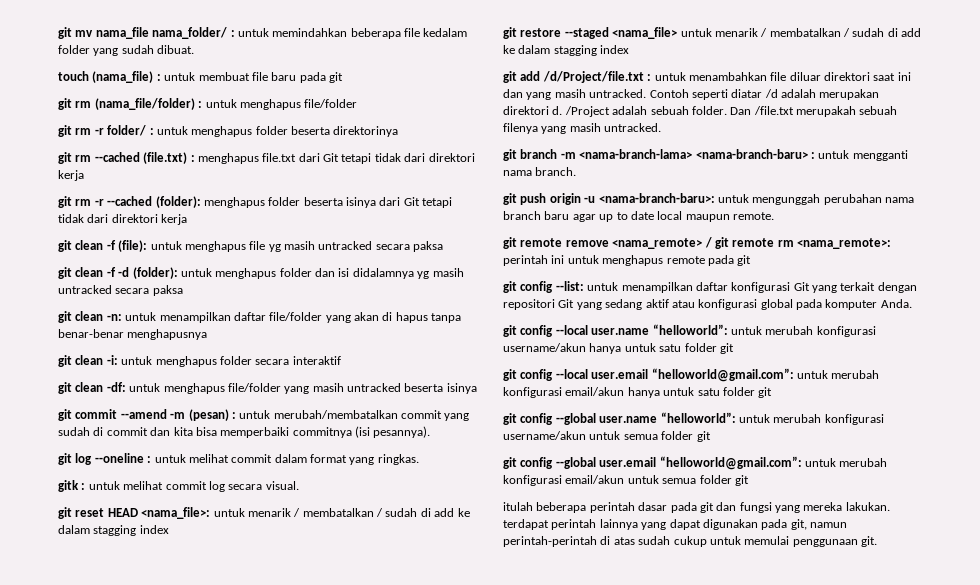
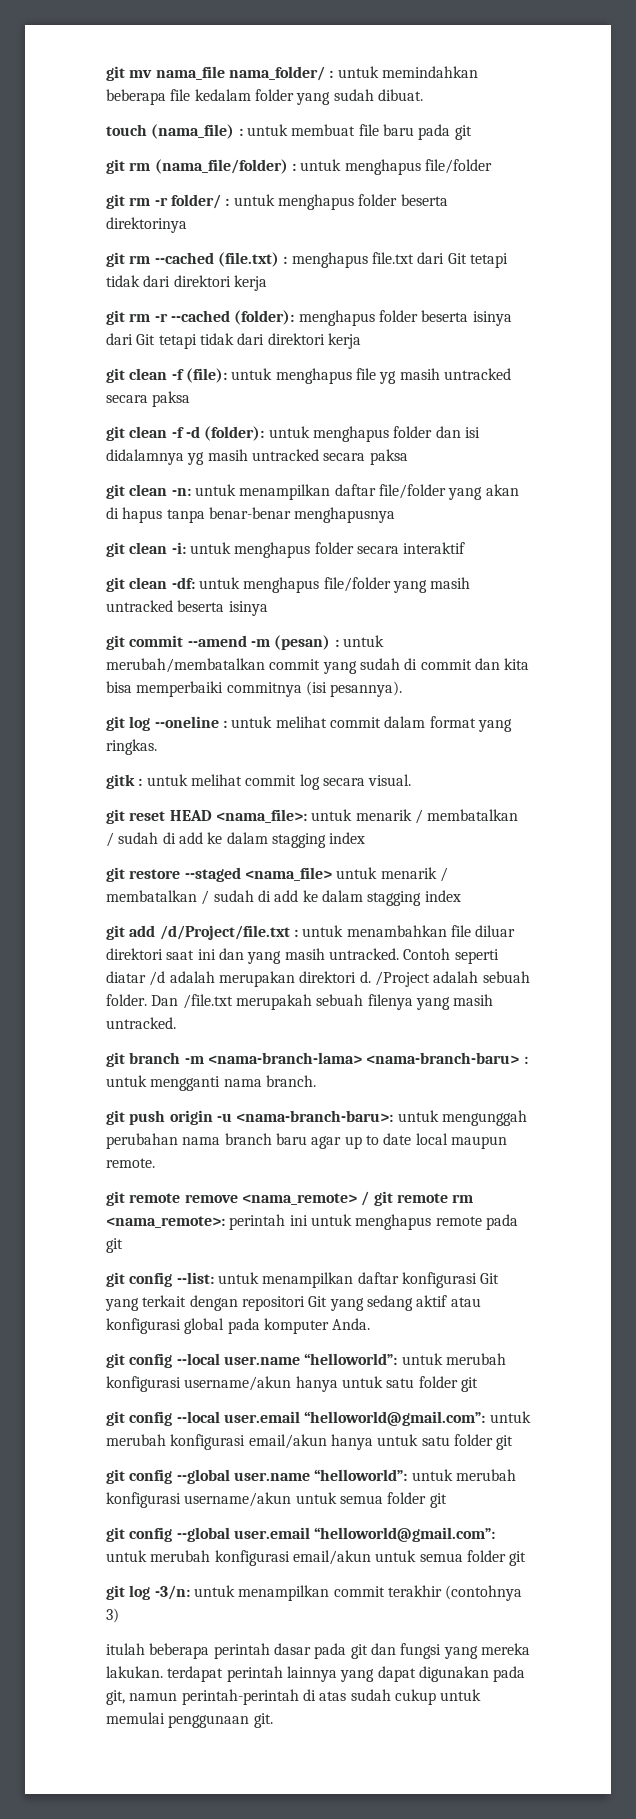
+ git log -3/n: untuk menampilkan commit terakhir (contohnya 3)

